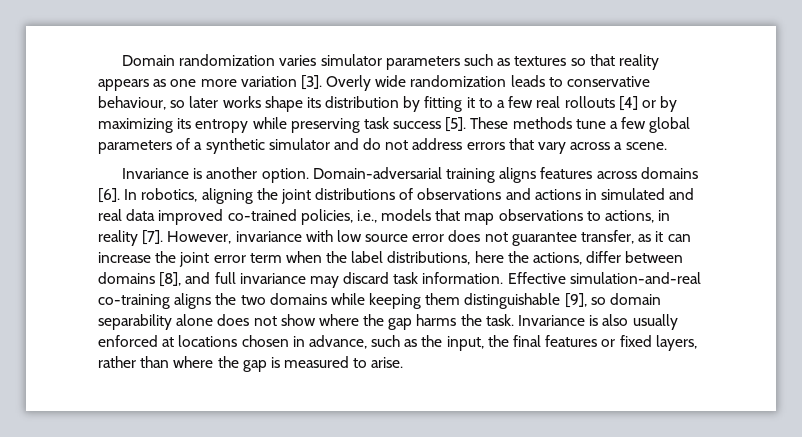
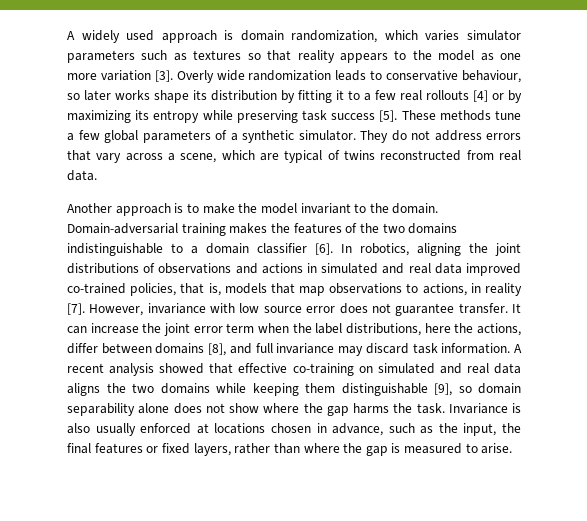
- Domain randomization varies simulator parameters such as textures so that reality appears as one more variation [3].
+ A widely used approach is domain randomization, which varies simulator parameters such as textures so that reality appears to the model as one more variation [3].
- These methods tune a few global parameters of a synthetic simulator and do not address errors that vary across a scene.
- Invariance is another option. Domain-adversarial training aligns features across domains [6].
+ These methods tune a few global parameters of a synthetic simulator. They do not address errors that vary across a scene, which are typical of twins reconstructed from real data.
+ Another approach is to make the model invariant to the domain. Domain-adversarial training makes the features of the two domains indistinguishable to a domain classifier [6].
- In robotics, aligning the joint distributions of observations and actions in simulated and real data improved co-trained policies, i.e., models that map observations to actions, in reality [7].
+ In robotics, aligning the joint distributions of observations and actions in simulated and real data improved co-trained policies, that is, models that map observations to actions, in reality [7].
- However, invariance with low source error does not guarantee transfer, as it can increase the joint error term when the label distributions, here the actions, differ between domains [8], and full invariance may discard task information.
+ However, invariance with low source error does not guarantee transfer. It can increase the joint error term when the label distributions, here the actions, differ between domains [8], and full invariance may discard task information.
- Effective simulation-and-real co-training aligns the two domains while keeping them distinguishable [9], so domain separability alone does not show where the gap harms the task.
+ A recent analysis showed that effective co-training on simulated and real data aligns the two domains while keeping them distinguishable [9], so domain separability alone does not show where the gap harms the task.

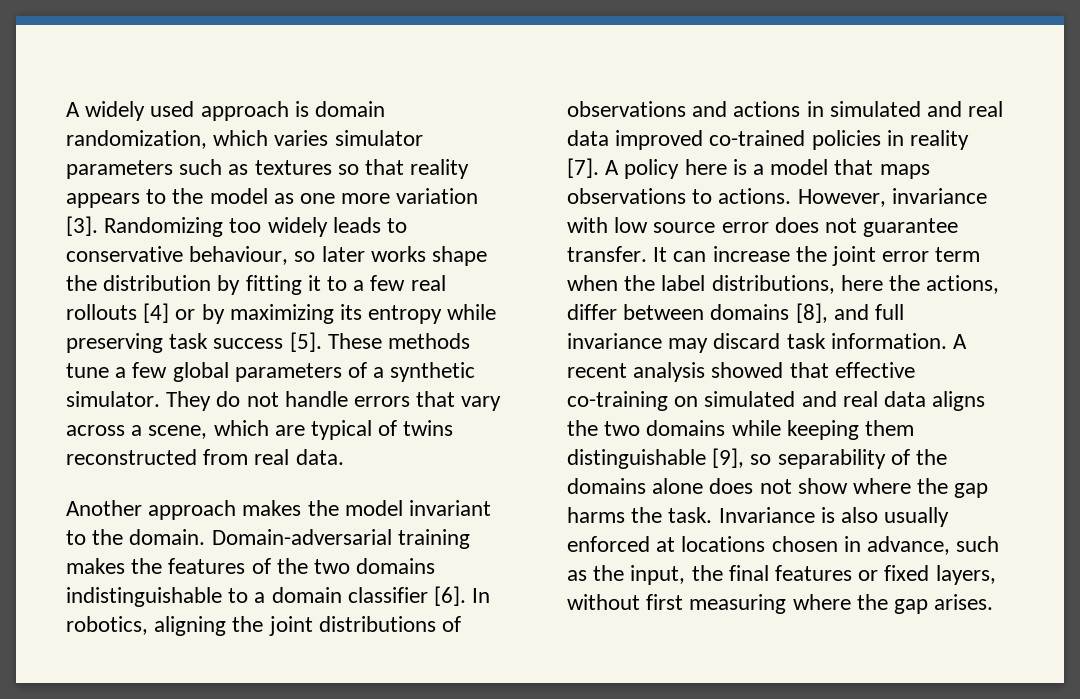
- Overly wide randomization leads to conservative behaviour, so later works shape its distribution by fitting it to a few real rollouts [4] or by maximizing its entropy while preserving task success [5].
+ Randomizing too widely leads to conservative behaviour, so later works shape the distribution by fitting it to a few real rollouts [4] or by maximizing its entropy while preserving task success [5].
- They do not address errors that vary across a scene, which are typical of twins reconstructed from real data.
+ They do not handle errors that vary across a scene, which are typical of twins reconstructed from real data.
- Another approach is to make the model invariant to the domain.
+ Another approach makes the model invariant to the domain.
- In robotics, aligning the joint distributions of observations and actions in simulated and real data improved co-trained policies, that is, models that map observations to actions, in reality [7].
+ In robotics, aligning the joint distributions of observations and actions in simulated and real data improved co-trained policies in reality [7]. A policy here is a model that maps observations to actions.
- A recent analysis showed that effective co-training on simulated and real data aligns the two domains while keeping them distinguishable [9], so domain separability alone does not show where the gap harms the task.
+ A recent analysis showed that effective co-training on simulated and real data aligns the two domains while keeping them distinguishable [9], so separability of the domains alone does not show where the gap harms the task.
- Invariance is also usually enforced at locations chosen in advance, such as the input, the final features or fixed layers, rather than where the gap is measured to arise.
+ Invariance is also usually enforced at locations chosen in advance, such as the input, the final features or fixed layers, without first measuring where the gap arises.

